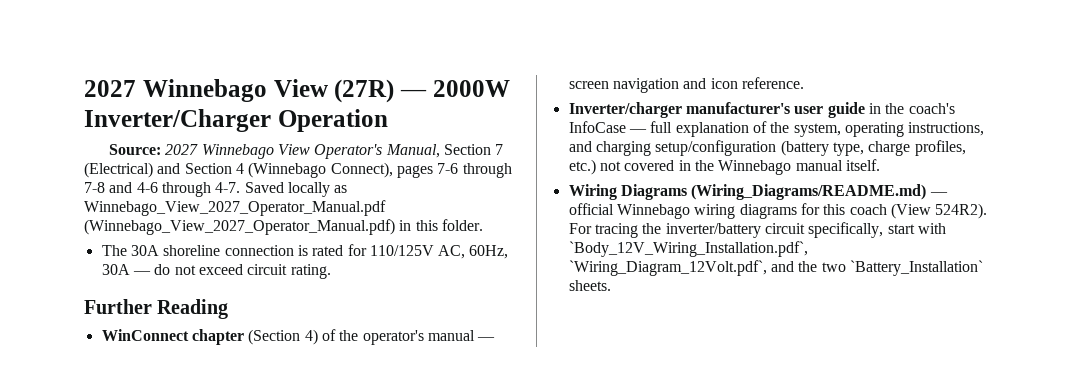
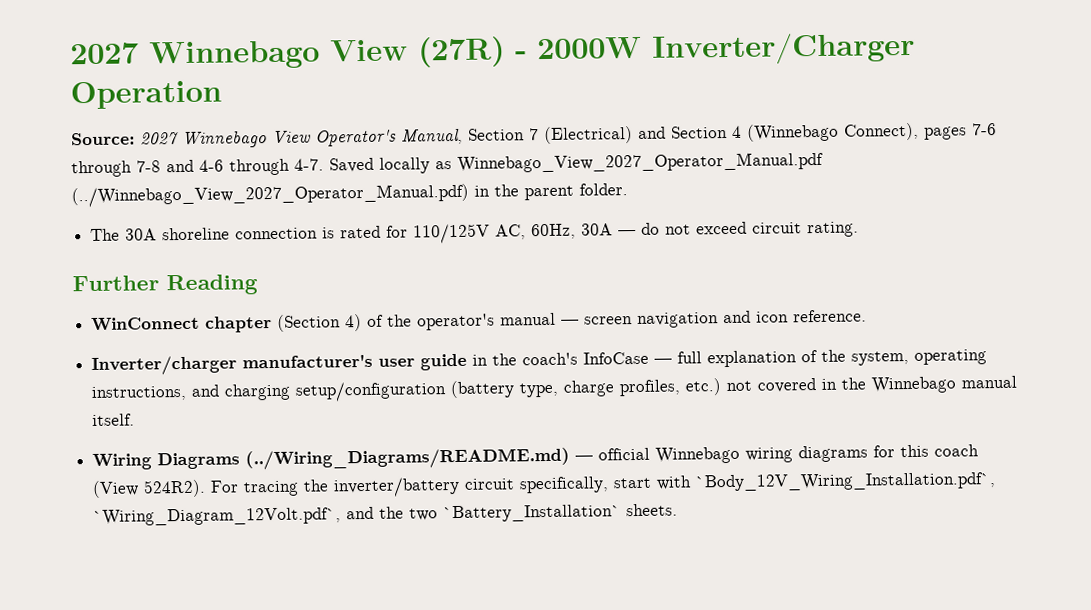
- 2027 Winnebago View (27R) — 2000W Inverter/Charger Operation
+ 2027 Winnebago View (27R) - 2000W Inverter/Charger Operation
- Saved locally as Winnebago_View_2027_Operator_Manual.pdf (Winnebago_View_2027_Operator_Manual.pdf) in this folder.
+ Saved locally as Winnebago_View_2027_Operator_Manual.pdf (../Winnebago_View_2027_Operator_Manual.pdf) in the parent folder.
- Wiring Diagrams (Wiring_Diagrams/README.md) — official Winnebago wiring diagrams for this coach (View 524R2).
+ Wiring Diagrams (../Wiring_Diagrams/README.md) — official Winnebago wiring diagrams for this coach (View 524R2).

